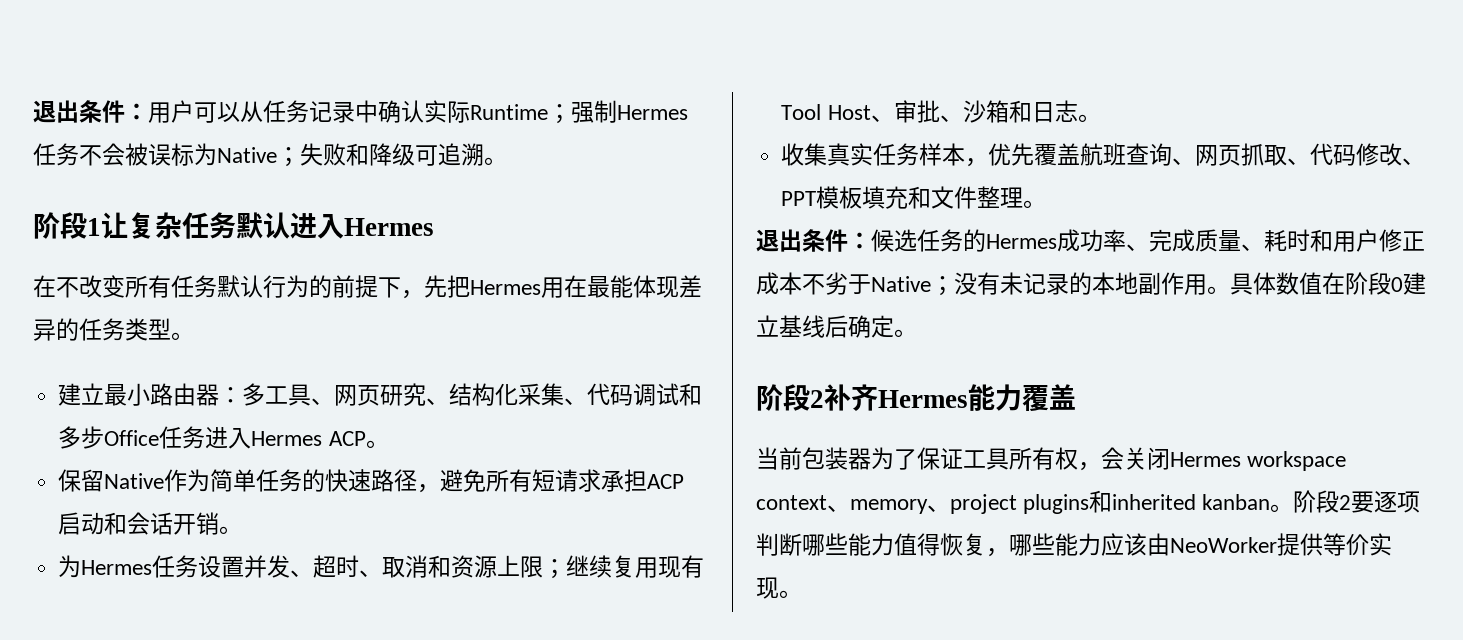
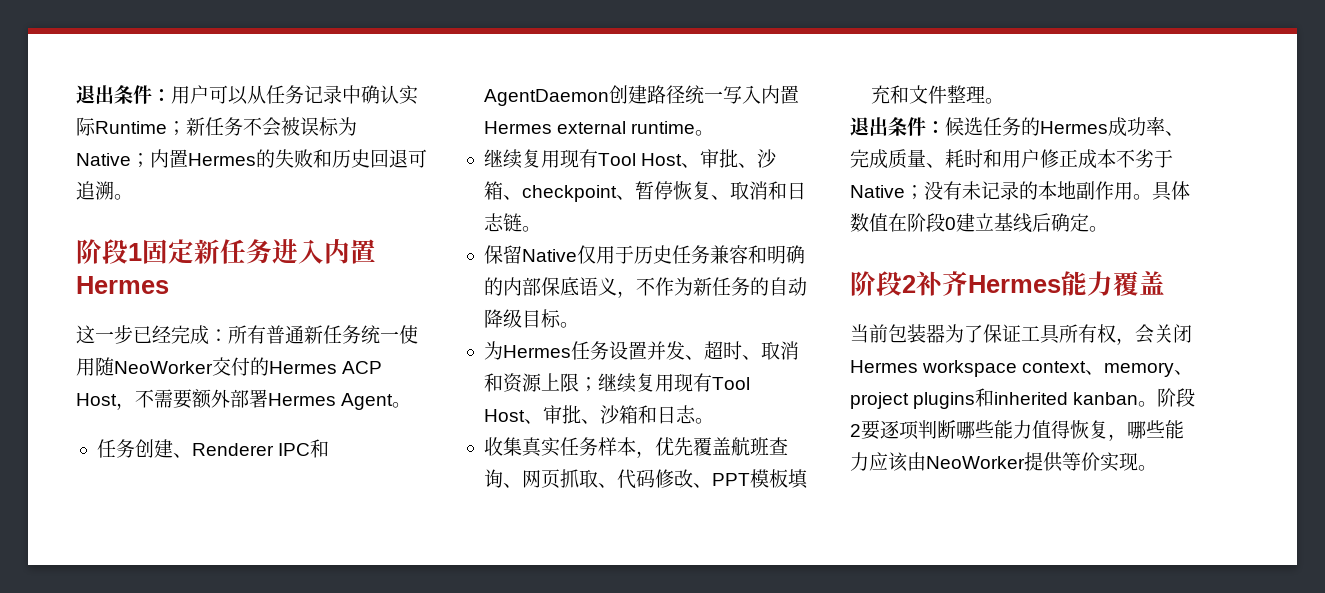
- 退出条件：用户可以从任务记录中确认实际Runtime；强制Hermes任务不会被误标为Native；失败和降级可追溯。
- 阶段1让复杂任务默认进入Hermes
- 在不改变所有任务默认行为的前提下，先把Hermes用在最能体现差异的任务类型。
- 建立最小路由器：多工具、网页研究、结构化采集、代码调试和多步Office任务进入Hermes ACP。
- 保留Native作为简单任务的快速路径，避免所有短请求承担ACP启动和会话开销。
+ 退出条件：用户可以从任务记录中确认实际Runtime；新任务不会被误标为Native；内置Hermes的失败和历史回退可追溯。
+ 阶段1固定新任务进入内置Hermes
+ 这一步已经完成：所有普通新任务统一使用随NeoWorker交付的Hermes ACP Host，不需要额外部署Hermes Agent。
+ 任务创建、Renderer IPC和AgentDaemon创建路径统一写入内置Hermes external runtime。
+ 继续复用现有Tool Host、审批、沙箱、checkpoint、暂停恢复、取消和日志链。
+ 保留Native仅用于历史任务兼容和明确的内部保底语义，不作为新任务的自动降级目标。

